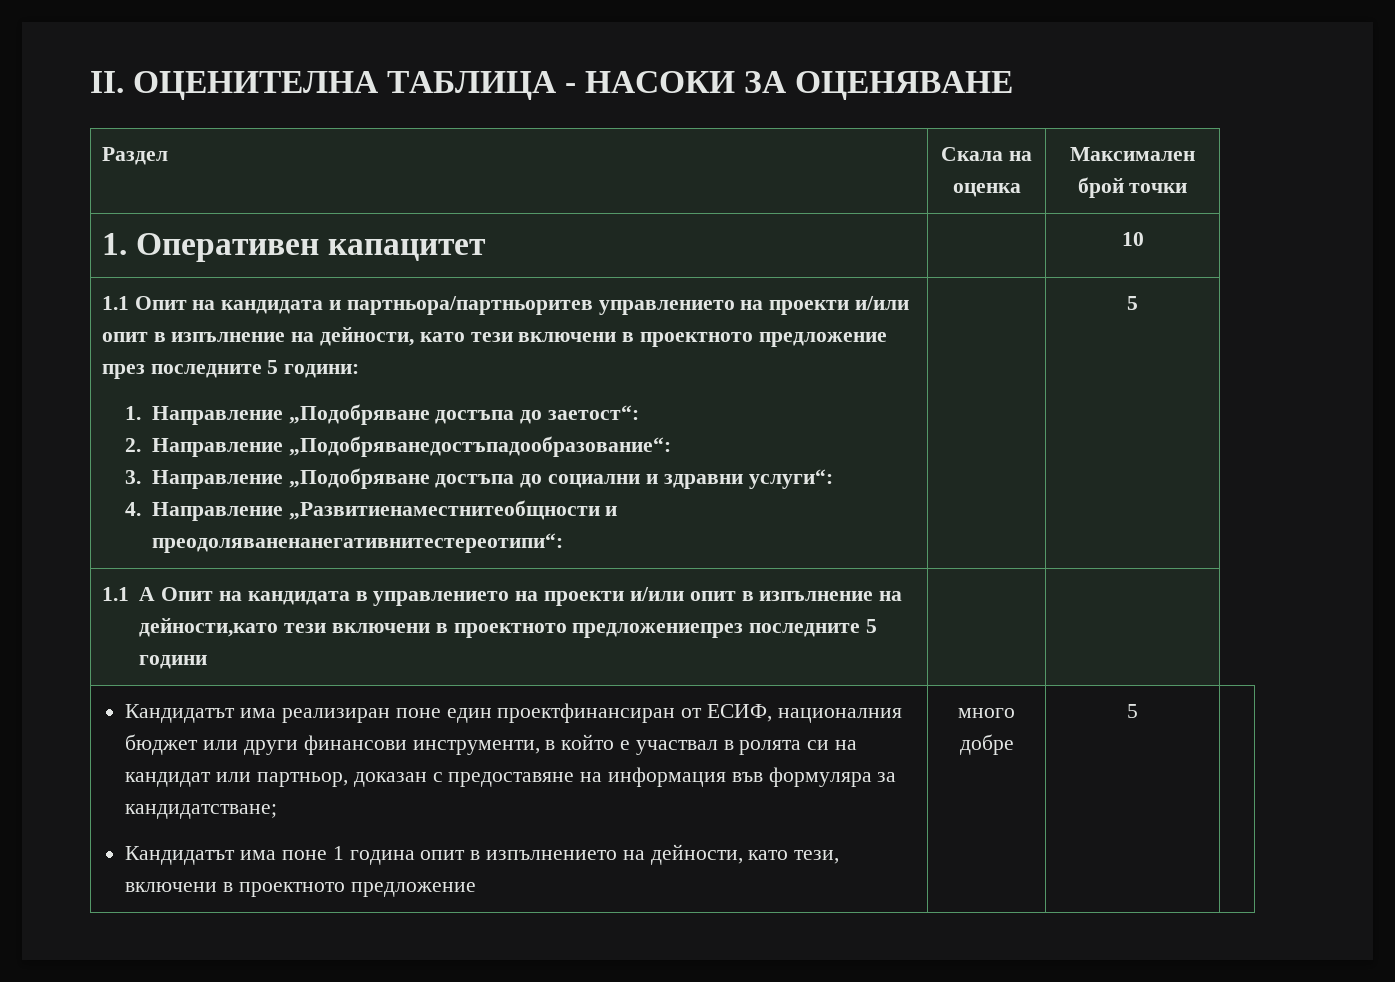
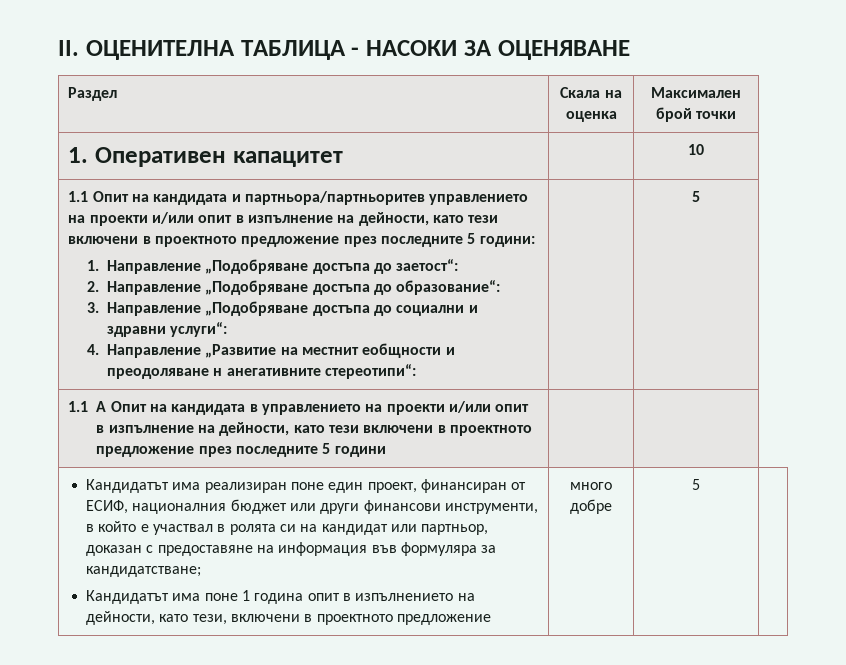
- 2. Направление „Подобряванедостъпадообразование“:
+ 2. Направление „Подобряване достъпа до образование“:
- 4. Направление „Развитиенаместнитеобщности и преодоляваненанегативнитестереотипи“:
+ 4. Направление „Развитие на местнит еобщности и преодоляване н анегативните стереотипи“:
- 1.1 А Опит на кандидата в управлението на проекти и/или опит в изпълнение на дейности,като тези включени в проектното предложениепрез последните 5 години | |
+ 1.1 А Опит на кандидата в управлението на проекти и/или опит в изпълнение на дейности, като тези включени в проектното предложение през последните 5 години | |
- Кандидатът има реализиран поне един проектфинансиран от ЕСИФ, националния бюджет или други финансови инструменти, в който е участвал в ролята си на кандидат или партньор, доказан с предоставяне на информация във формуляра за кандидатстване;
+ Кандидатът има реализиран поне един проект, финансиран от ЕСИФ, националния бюджет или други финансови инструменти, в който е участвал в ролята си на кандидат или партньор, доказан с предоставяне на информация във формуляра за кандидатстване;

